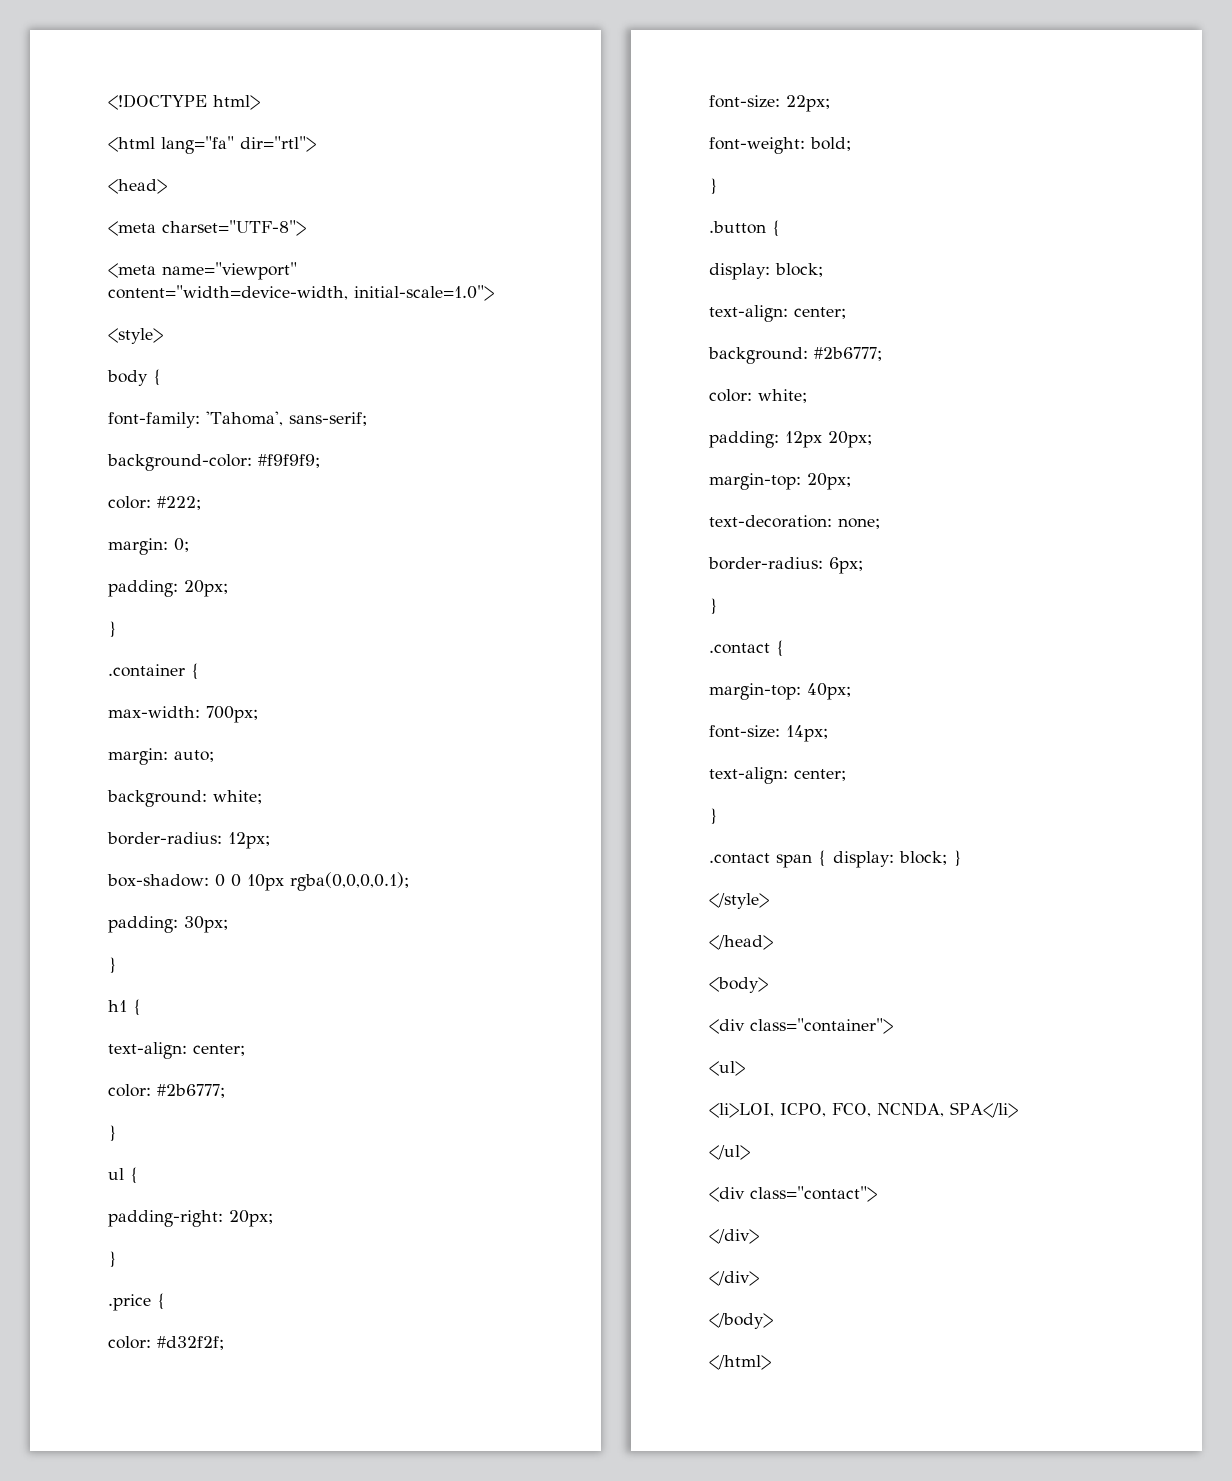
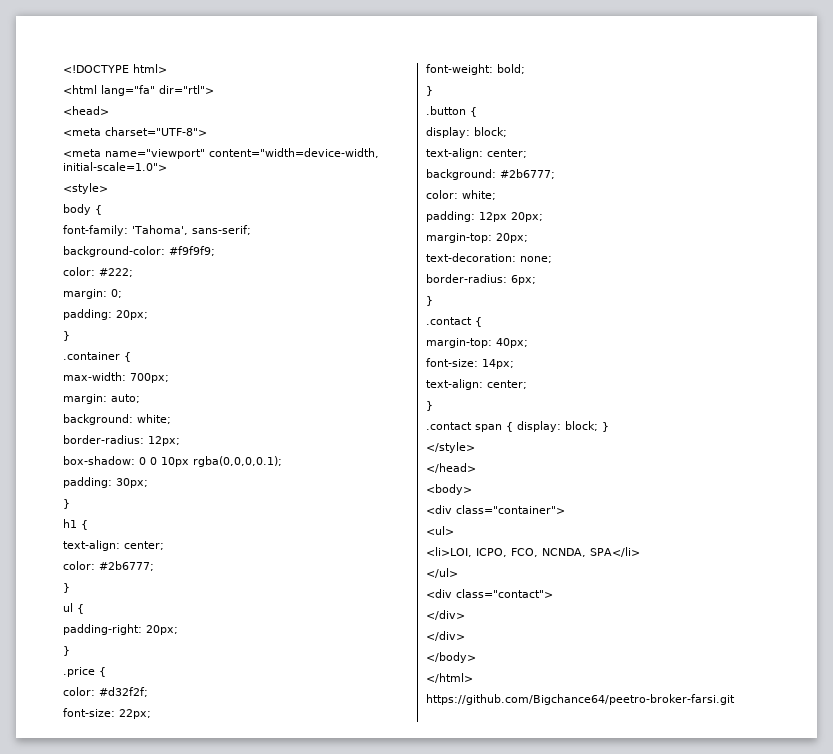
+ https://github.com/Bigchance64/peetro-broker-farsi.git

